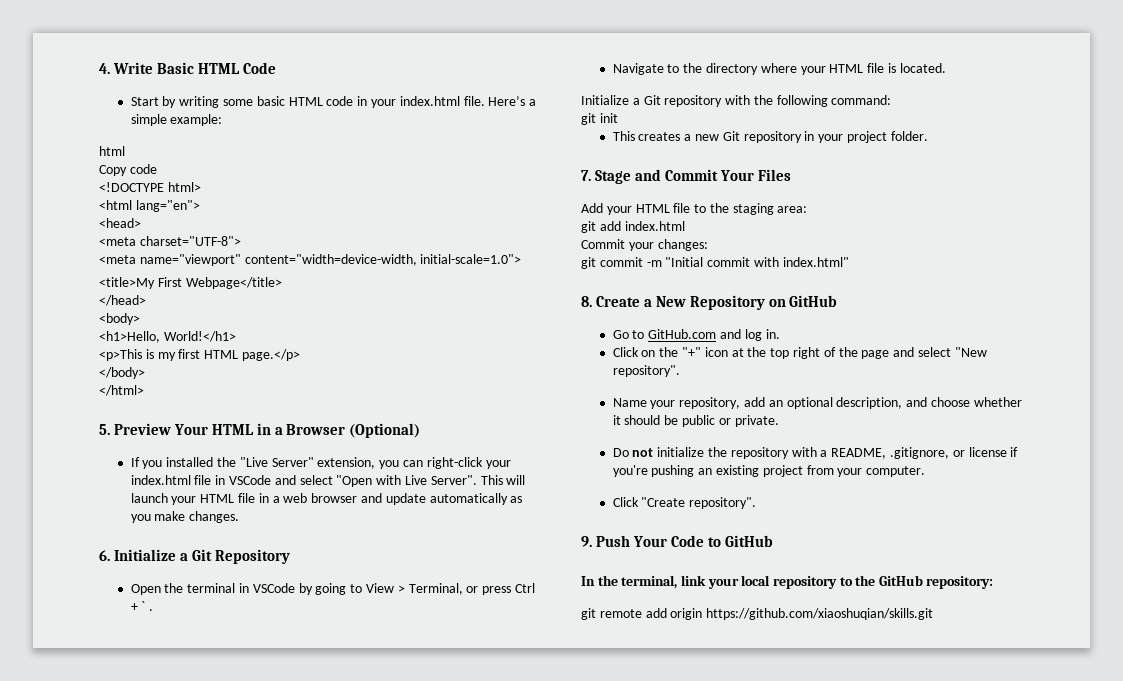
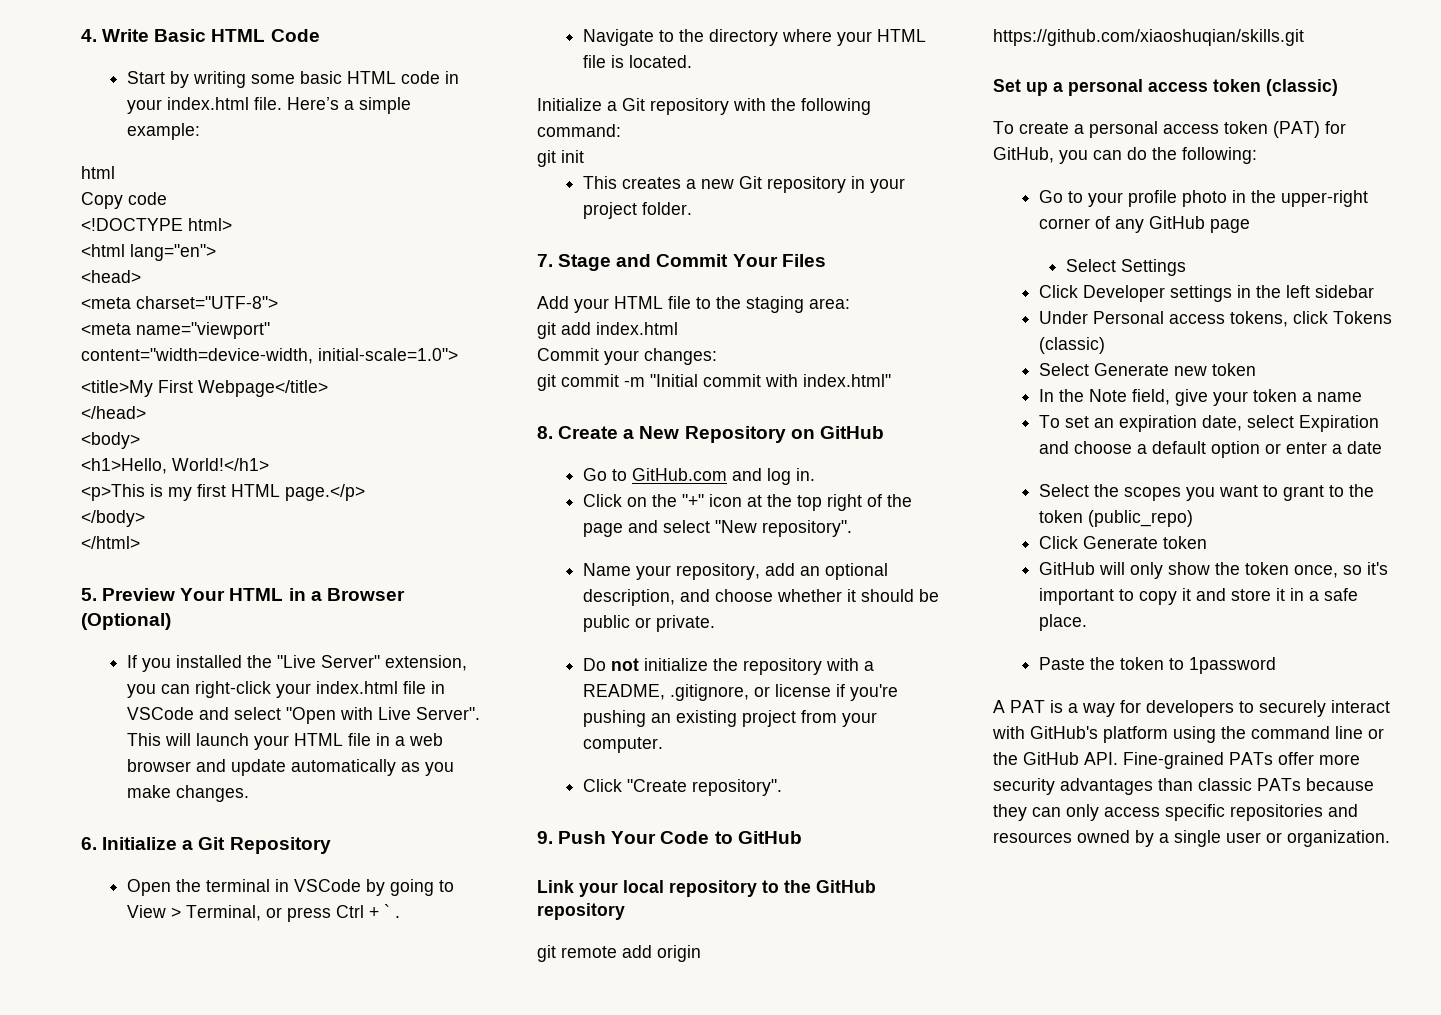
- In the terminal, link your local repository to the GitHub repository:
+ Link your local repository to the GitHub repository
+ Set up a personal access token (classic)
+ To create a personal access token (PAT) for GitHub, you can do the following:
+ Go to your profile photo in the upper-right corner of any GitHub page
+ Select Settings
+ Click Developer settings in the left sidebar
+ Under Personal access tokens, click Tokens (classic)
+ Select Generate new token
+ In the Note field, give your token a name
+ To set an expiration date, select Expiration and choose a default option or enter a date
+ Select the scopes you want to grant to the token (public_repo)
+ Click Generate token
+ GitHub will only show the token once, so it's important to copy it and store it in a safe place.
+ Paste the token to 1password
+ A PAT is a way for developers to securely interact with GitHub's platform using the command line or the GitHub API. Fine-grained PATs offer more security advantages than classic PATs because they can only access specific repositories and resources owned by a single user or organization.

